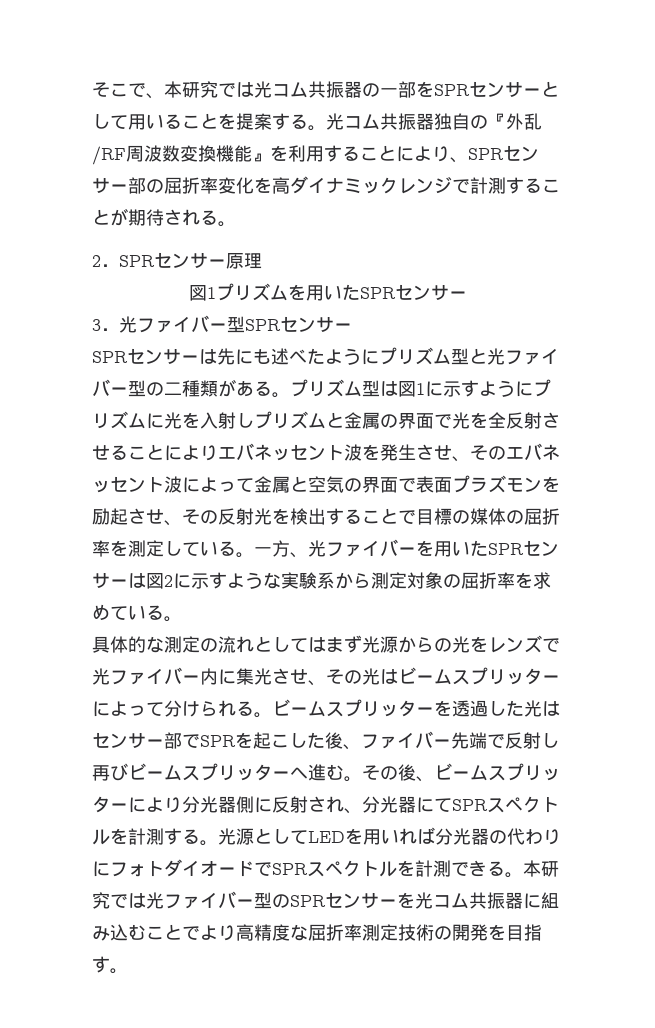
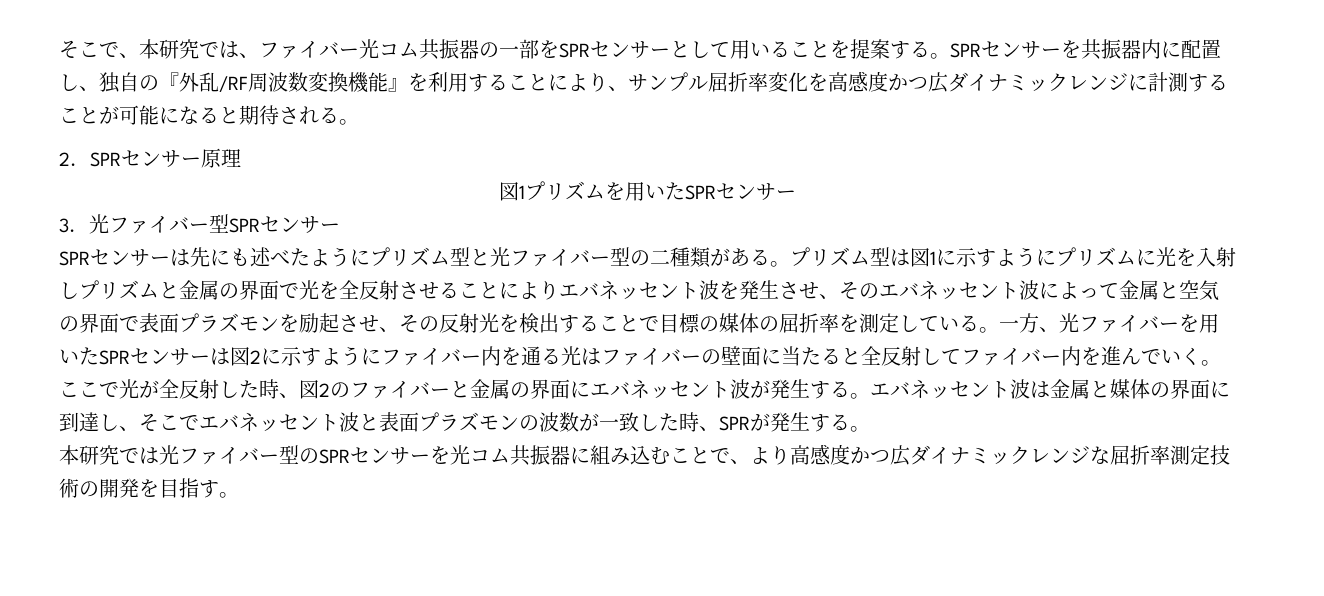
- そこで、本研究では光コム共振器の一部をSPRセンサーとして用いることを提案する。
+ そこで、本研究では、ファイバー光コム共振器の一部をSPRセンサーとして用いることを提案する。
- 光コム共振器独自の『外乱/RF周波数変換機能』を利用することにより、SPRセンサー部の屈折率変化を高ダイナミックレンジで計測することが期待される。
+ SPRセンサーを共振器内に配置し、独自の『外乱/RF周波数変換機能』を利用することにより、サンプル屈折率変化を高感度かつ広ダイナミックレンジに計測することが可能になると期待される。
- 一方、光ファイバーを用いたSPRセンサーは図2に示すような実験系から測定対象の屈折率を求めている。
- 具体的な測定の流れとしてはまず光源からの光をレンズで光ファイバー内に集光させ、その光はビームスプリッターによって分けられる。ビームスプリッターを透過した光はセンサー部でSPRを起こした後、ファイバー先端で反射し再びビームスプリッターへ進む。その後、ビームスプリッターにより分光器側に反射され、分光器にてSPRスペクトルを計測する。光源としてLEDを用いれば分光器の代わりにフォトダイオードでSPRスペクトルを計測できる。本研究では光ファイバー型のSPRセンサーを光コム共振器に組み込むことでより高精度な屈折率測定技術の開発を目指す。
+ 一方、光ファイバーを用いたSPRセンサーは図2に示すようにファイバー内を通る光はファイバーの壁面に当たると全反射してファイバー内を進んでいく。ここで光が全反射した時、図2のファイバーと金属の界面にエバネッセント波が発生する。エバネッセント波は金属と媒体の界面に到達し、そこでエバネッセント波と表面プラズモンの波数が一致した時、SPRが発生する。
+ 本研究では光ファイバー型のSPRセンサーを光コム共振器に組み込むことで、より高感度かつ広ダイナミックレンジな屈折率測定技術の開発を目指す。

